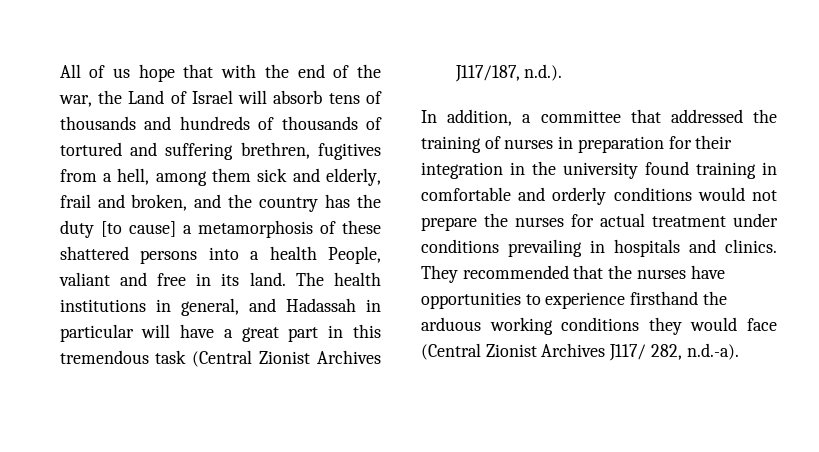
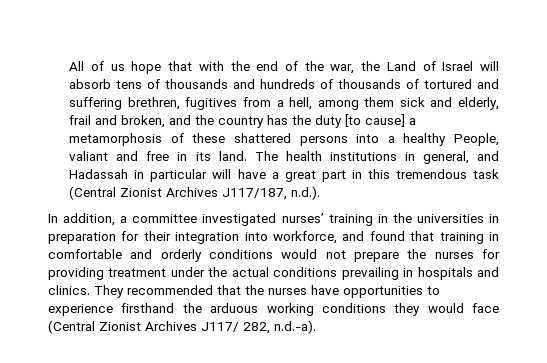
- All of us hope that with the end of the war, the Land of Israel will absorb tens of thousands and hundreds of thousands of tortured and suffering brethren, fugitives from a hell, among them sick and elderly, frail and broken, and the country has the duty [to cause] a metamorphosis of these shattered persons into a health People, valiant and free in its land.
+ All of us hope that with the end of the war, the Land of Israel will absorb tens of thousands and hundreds of thousands of tortured and suffering brethren, fugitives from a hell, among them sick and elderly, frail and broken, and the country has the duty [to cause] a metamorphosis of these shattered persons into a healthy People, valiant and free in its land.
- In addition, a committee that addressed the training of nurses in preparation for their integration in the university found training in comfortable and orderly conditions would not prepare the nurses for actual treatment under conditions prevailing in hospitals and clinics.
+ In addition, a committee investigated nurses’ training in the universities in preparation for their integration into workforce, and found that training in comfortable and orderly conditions would not prepare the nurses for providing treatment under the actual conditions prevailing in hospitals and clinics.

